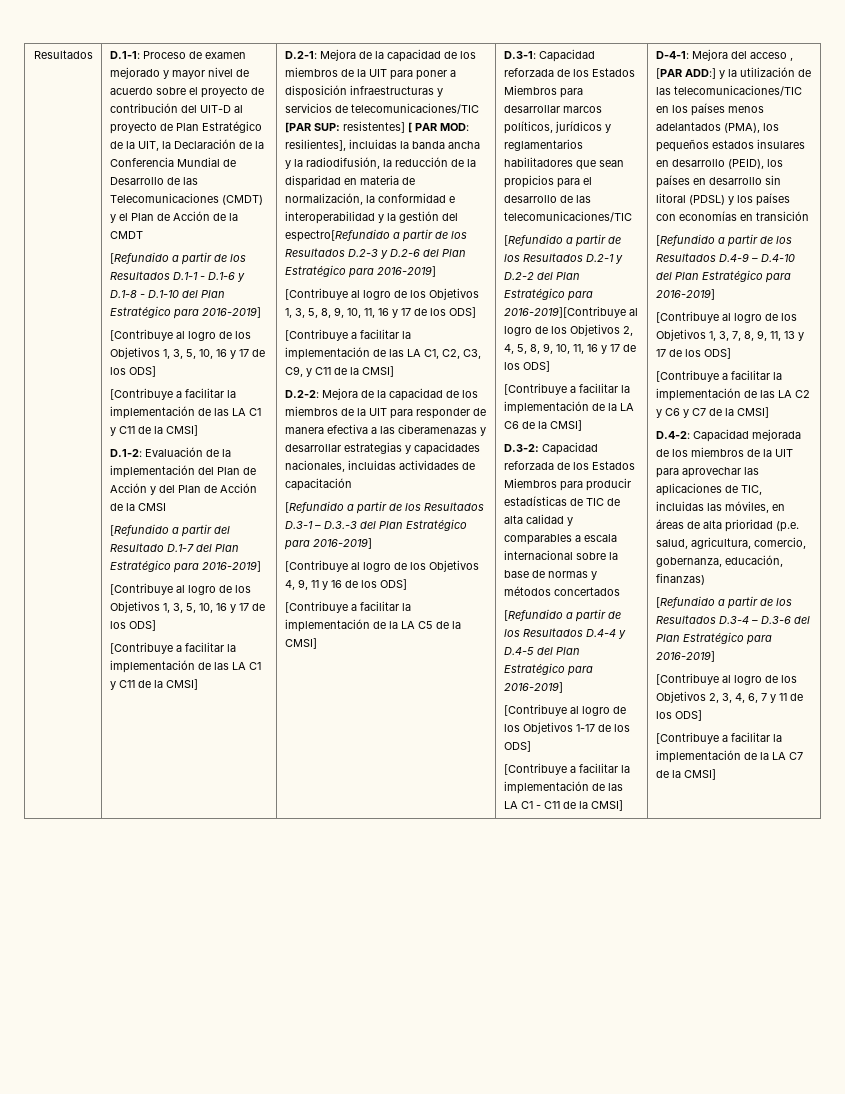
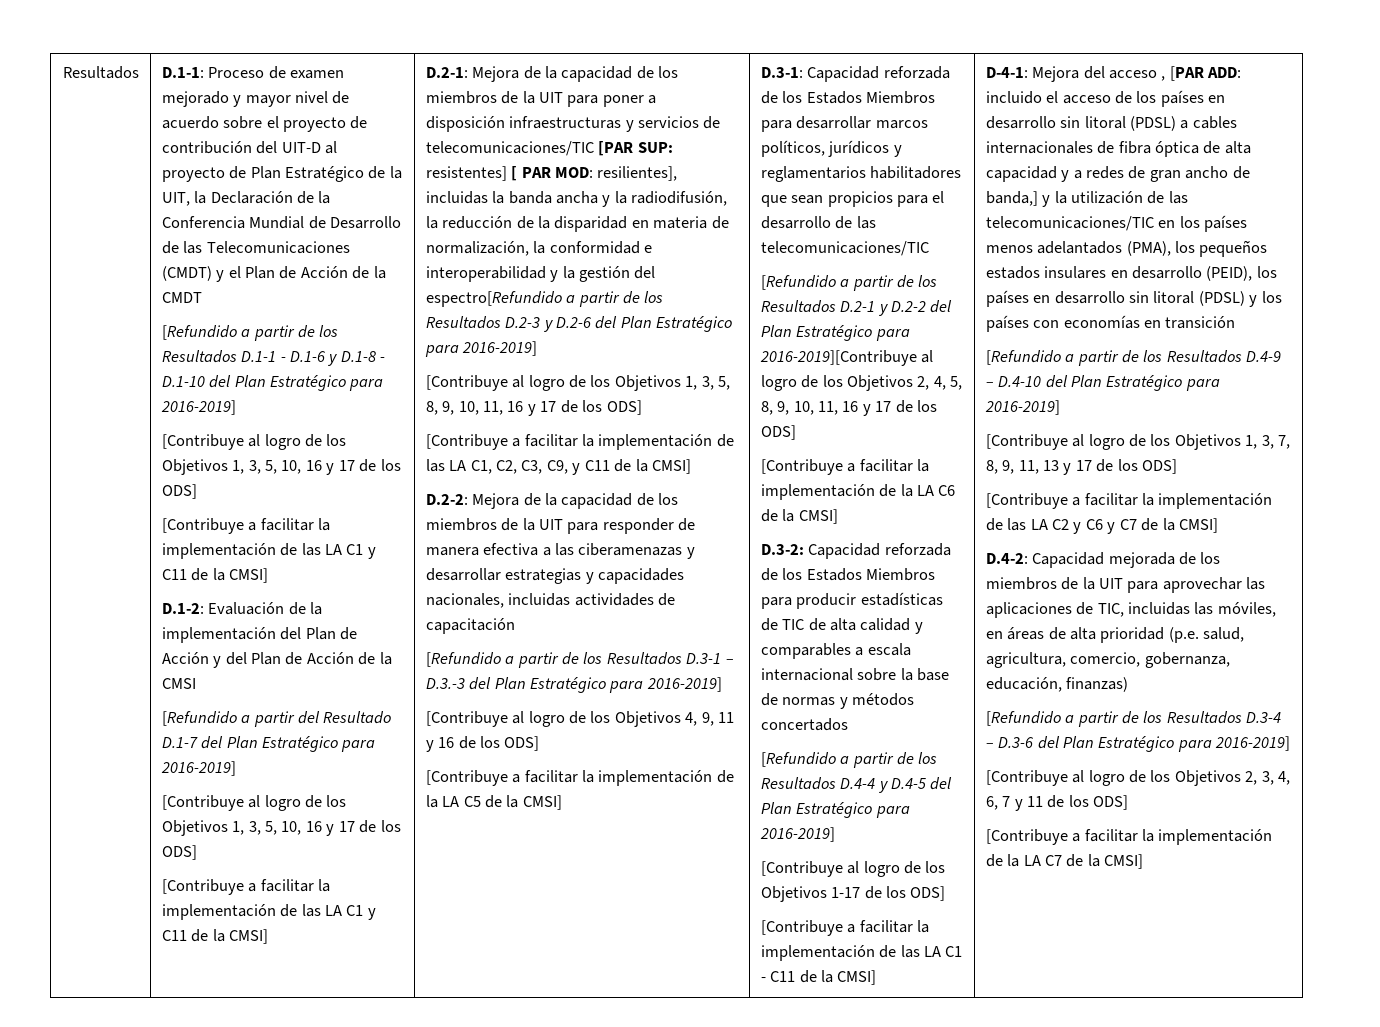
- D-4-1: Mejora del acceso , [PAR ADD:] y la utilización de las telecomunicaciones/TIC en los países menos adelantados (PMA), los pequeños estados insulares en desarrollo (PEID), los países en desarrollo sin litoral (PDSL) y los países con economías en transición
+ D-4-1: Mejora del acceso , [PAR ADD: incluido el acceso de los países en desarrollo sin litoral (PDSL) a cables internacionales de fibra óptica de alta capacidad y a redes de gran ancho de banda,] y la utilización de las telecomunicaciones/TIC en los países menos adelantados (PMA), los pequeños estados insulares en desarrollo (PEID), los países en desarrollo sin litoral (PDSL) y los países con economías en transición

